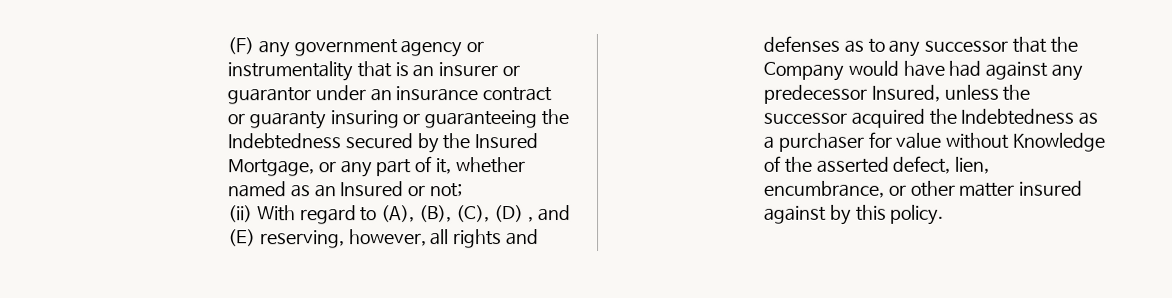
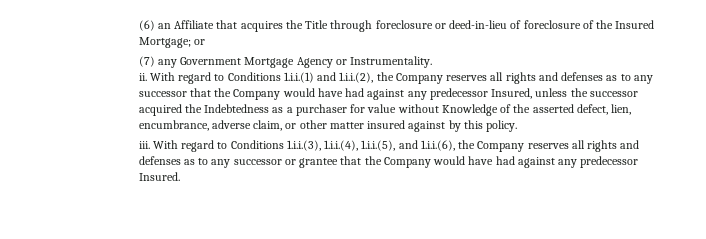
- (F) any government agency or instrumentality that is an insurer or guarantor under an insurance contract or guaranty insuring or guaranteeing the Indebtedness secured by the Insured Mortgage, or any part of it, whether named as an Insured or not;
- (ii) With regard to (A), (B), (C), (D) , and (E) reserving, however, all rights and defenses as to any successor that the Company would have had against any predecessor Insured, unless the successor acquired the Indebtedness as a purchaser for value without Knowledge of the asserted defect, lien, encumbrance, or other matter insured against by this policy.
+ (6) an Affiliate that acquires the Title through foreclosure or deed-in-lieu of foreclosure of the Insured Mortgage; or
+ (7) any Government Mortgage Agency or Instrumentality.
+ ii. With regard to Conditions 1.i.i.(1) and 1.i.i.(2), the Company reserves all rights and defenses as to any successor that the Company would have had against any predecessor Insured, unless the successor acquired the Indebtedness as a purchaser for value without Knowledge of the asserted defect, lien, encumbrance, adverse claim, or other matter insured against by this policy.
+ iii. With regard to Conditions 1.i.i.(3), 1.i.i.(4), 1.i.i.(5), and 1.i.i.(6), the Company reserves all rights and defenses as to any successor or grantee that the Company would have had against any predecessor Insured.

